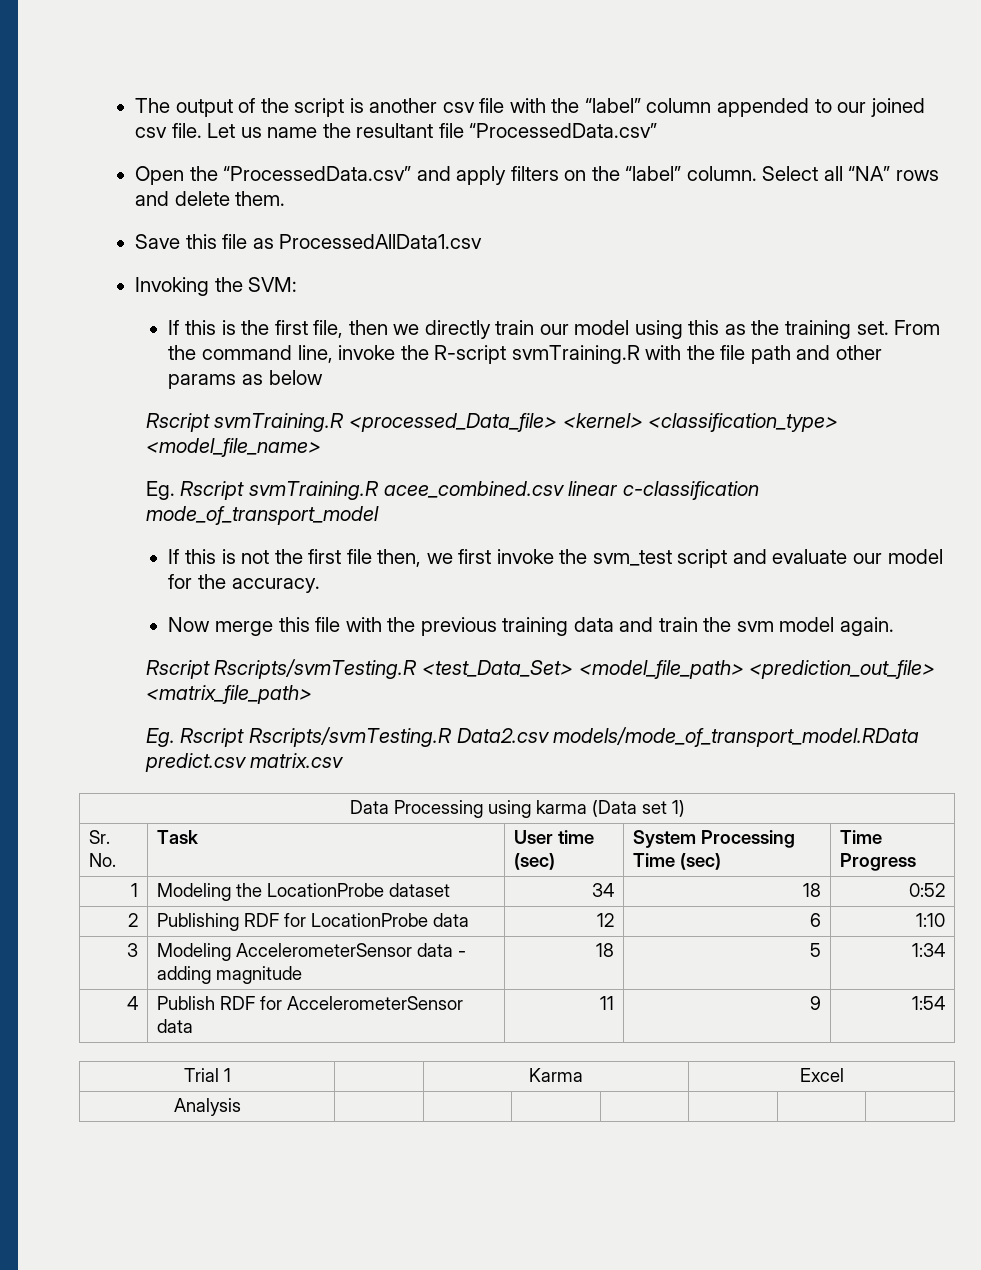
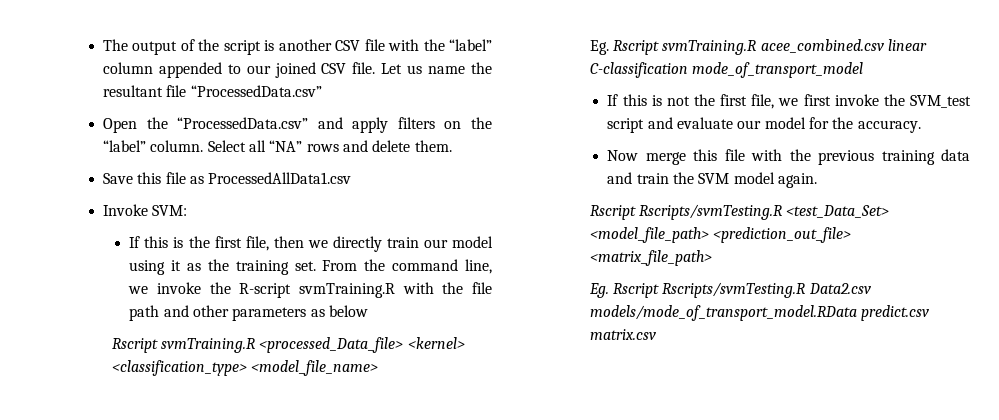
- The output of the script is another csv file with the “label” column appended to our joined csv file.
+ The output of the script is another CSV file with the “label” column appended to our joined CSV file.
- Invoking the SVM:
+ Invoke SVM:
- If this is the first file, then we directly train our model using this as the training set.
+ If this is the first file, then we directly train our model using it as the training set.
- From the command line, invoke the R-script svmTraining.R with the file path and other params as below
+ From the command line, we invoke the R-script svmTraining.R with the file path and other parameters as below
- Eg. Rscript svmTraining.R acee_combined.csv linear c-classification mode_of_transport_model
+ Eg. Rscript svmTraining.R acee_combined.csv linear C-classification mode_of_transport_model
- If this is not the first file then, we first invoke the svm_test script and evaluate our model for the accuracy.
+ If this is not the first file, we first invoke the SVM_test script and evaluate our model for the accuracy.
- Now merge this file with the previous training data and train the svm model again.
+ Now merge this file with the previous training data and train the SVM model again.
- Data Processing using karma (Data set 1)
- Sr. No. | Task | User time (sec) | System Processing Time (sec) | Time Progress
- 1 | Modeling the LocationProbe dataset | 34 | 18 | 0:52
- 2 | Publishing RDF for LocationProbe data | 12 | 6 | 1:10
- 3 | Modeling AccelerometerSensor data - adding magnitude | 18 | 5 | 1:34
- 4 | Publish RDF for AccelerometerSensor data | 11 | 9 | 1:54
- Trial 1 | | Karma | Excel
- Analysis | | | | | | |

